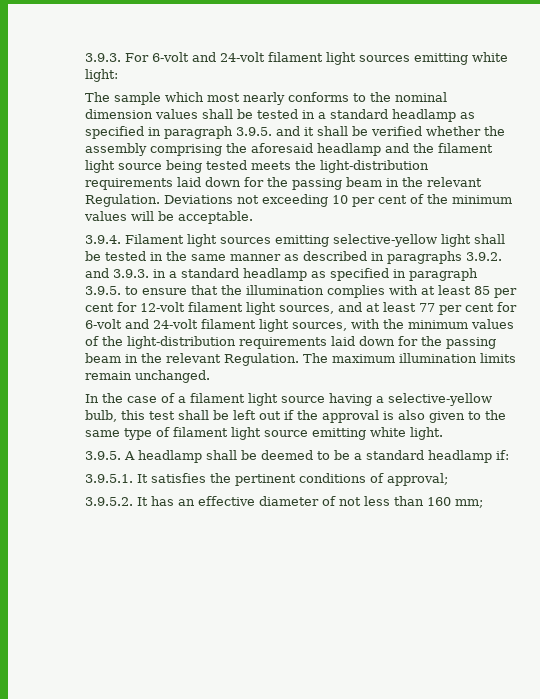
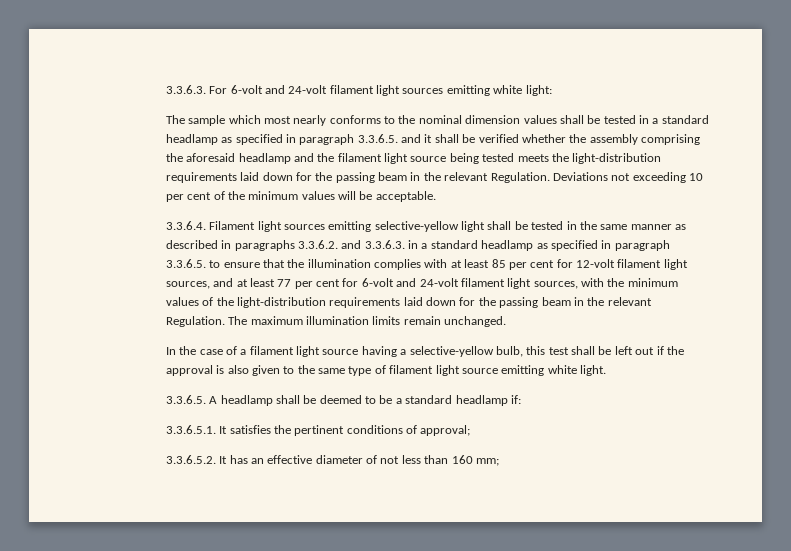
- 3.9.3. For 6-volt and 24-volt filament light sources emitting white light:
+ 3.3.6.3. For 6-volt and 24-volt filament light sources emitting white light:
- The sample which most nearly conforms to the nominal dimension values shall be tested in a standard headlamp as specified in paragraph 3.9.5. and it shall be verified whether the assembly comprising the aforesaid headlamp and the filament light source being tested meets the light-distribution requirements laid down for the passing beam in the relevant Regulation.
+ The sample which most nearly conforms to the nominal dimension values shall be tested in a standard headlamp as specified in paragraph 3.3.6.5. and it shall be verified whether the assembly comprising the aforesaid headlamp and the filament light source being tested meets the light-distribution requirements laid down for the passing beam in the relevant Regulation.
- 3.9.4. Filament light sources emitting selective-yellow light shall be tested in the same manner as described in paragraphs 3.9.2. and 3.9.3. in a standard headlamp as specified in paragraph 3.9.5. to ensure that the illumination complies with at least 85 per cent for 12-volt filament light sources, and at least 77 per cent for 6-volt and 24-volt filament light sources, with the minimum values of the light-distribution requirements laid down for the passing beam in the relevant Regulation.
+ 3.3.6.4. Filament light sources emitting selective-yellow light shall be tested in the same manner as described in paragraphs 3.3.6.2. and 3.3.6.3. in a standard headlamp as specified in paragraph 3.3.6.5. to ensure that the illumination complies with at least 85 per cent for 12-volt filament light sources, and at least 77 per cent for 6-volt and 24-volt filament light sources, with the minimum values of the light-distribution requirements laid down for the passing beam in the relevant Regulation.
- 3.9.5. A headlamp shall be deemed to be a standard headlamp if:
+ 3.3.6.5. A headlamp shall be deemed to be a standard headlamp if:
- 3.9.5.1. It satisfies the pertinent conditions of approval;
+ 3.3.6.5.1. It satisfies the pertinent conditions of approval;
- 3.9.5.2. It has an effective diameter of not less than 160 mm;
+ 3.3.6.5.2. It has an effective diameter of not less than 160 mm;

